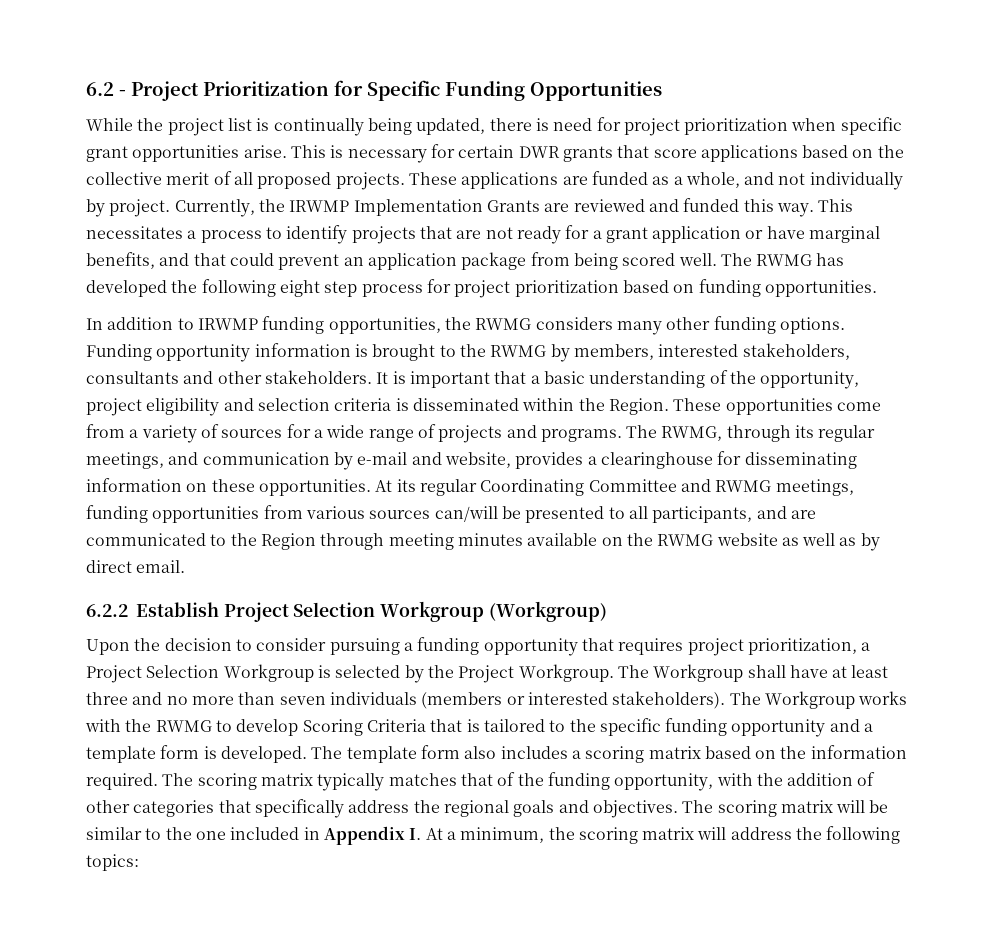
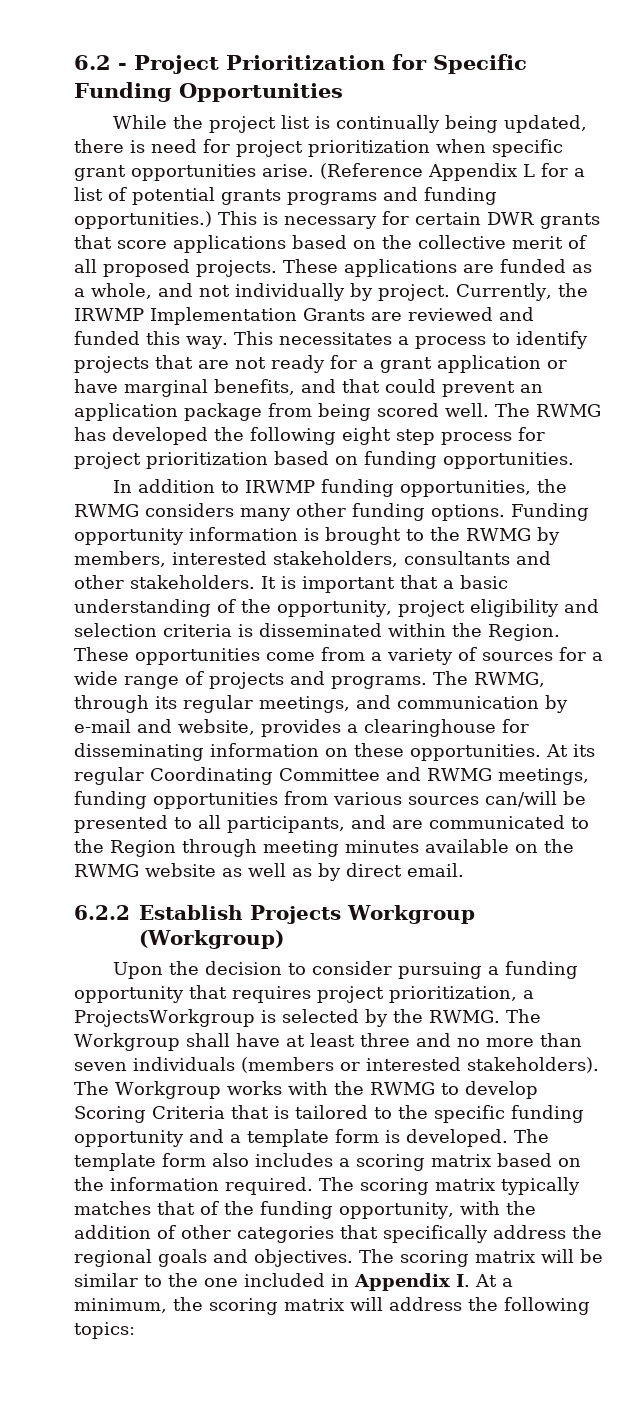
+ (Reference Appendix L for a list of potential grants programs and funding opportunities.)
- 6.2.2 Establish Project Selection Workgroup (Workgroup)
+ 6.2.2 Establish Projects Workgroup (Workgroup)
- Upon the decision to consider pursuing a funding opportunity that requires project prioritization, a Project Selection Workgroup is selected by the Project Workgroup.
+ Upon the decision to consider pursuing a funding opportunity that requires project prioritization, a ProjectsWorkgroup is selected by the RWMG.

